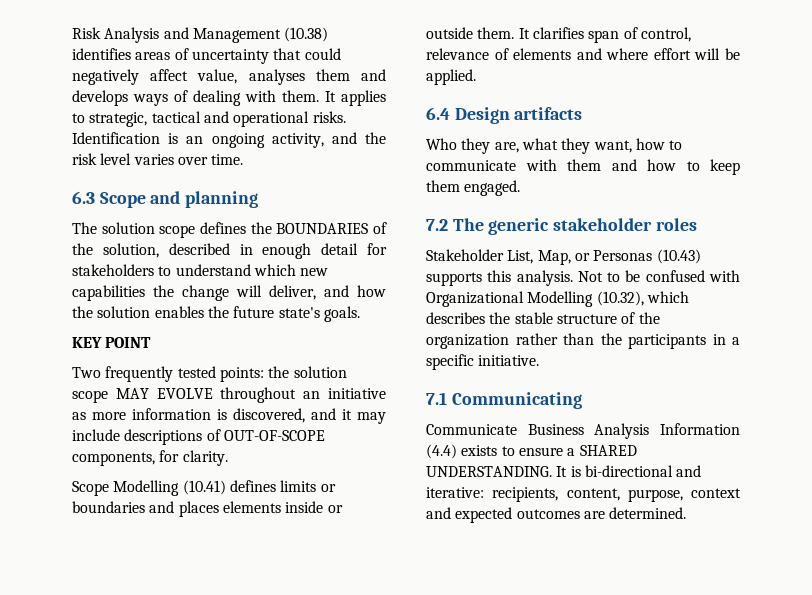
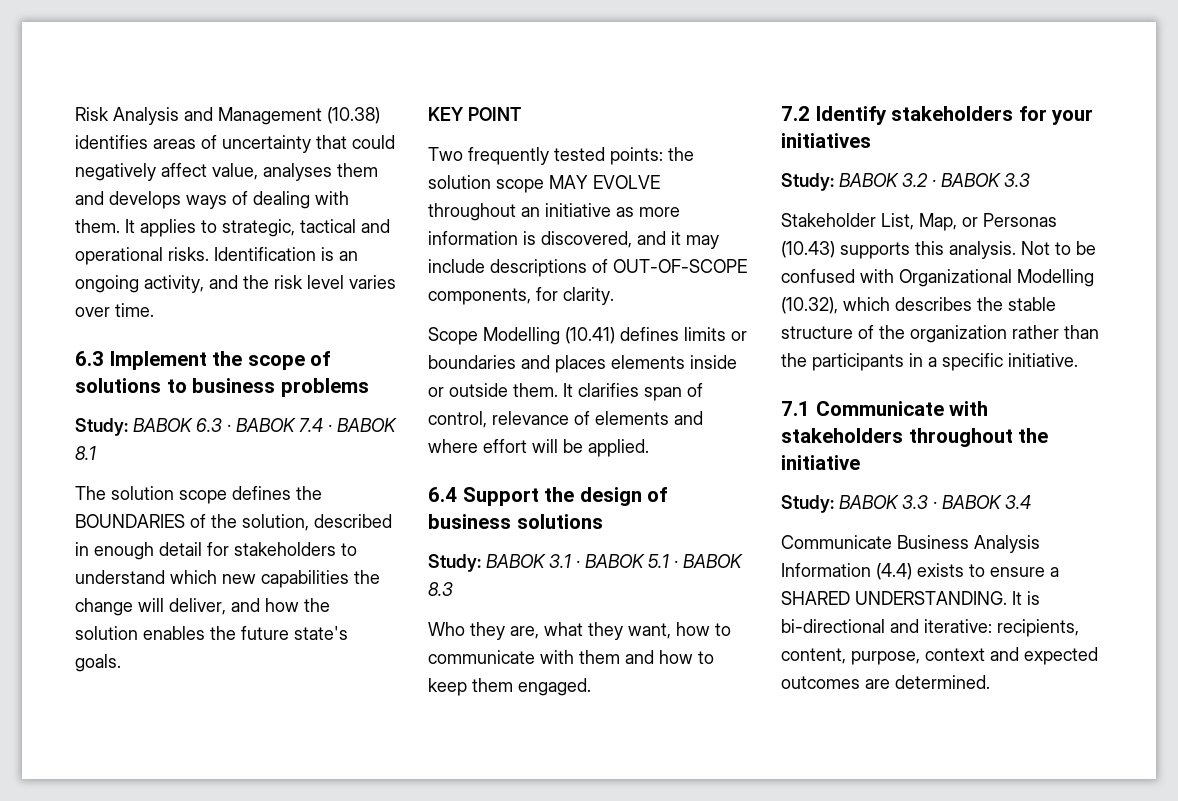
- 6.3 Scope and planning
+ 6.3 Implement the scope of solutions to business problems
+ Study: BABOK 6.3 · BABOK 7.4 · BABOK 8.1
- 6.4 Design artifacts
+ 6.4 Support the design of business solutions
+ Study: BABOK 3.1 · BABOK 5.1 · BABOK 8.3
- 7.2 The generic stakeholder roles
+ 7.2 Identify stakeholders for your initiatives
+ Study: BABOK 3.2 · BABOK 3.3
- 7.1 Communicating
+ 7.1 Communicate with stakeholders throughout the initiative
+ Study: BABOK 3.3 · BABOK 3.4

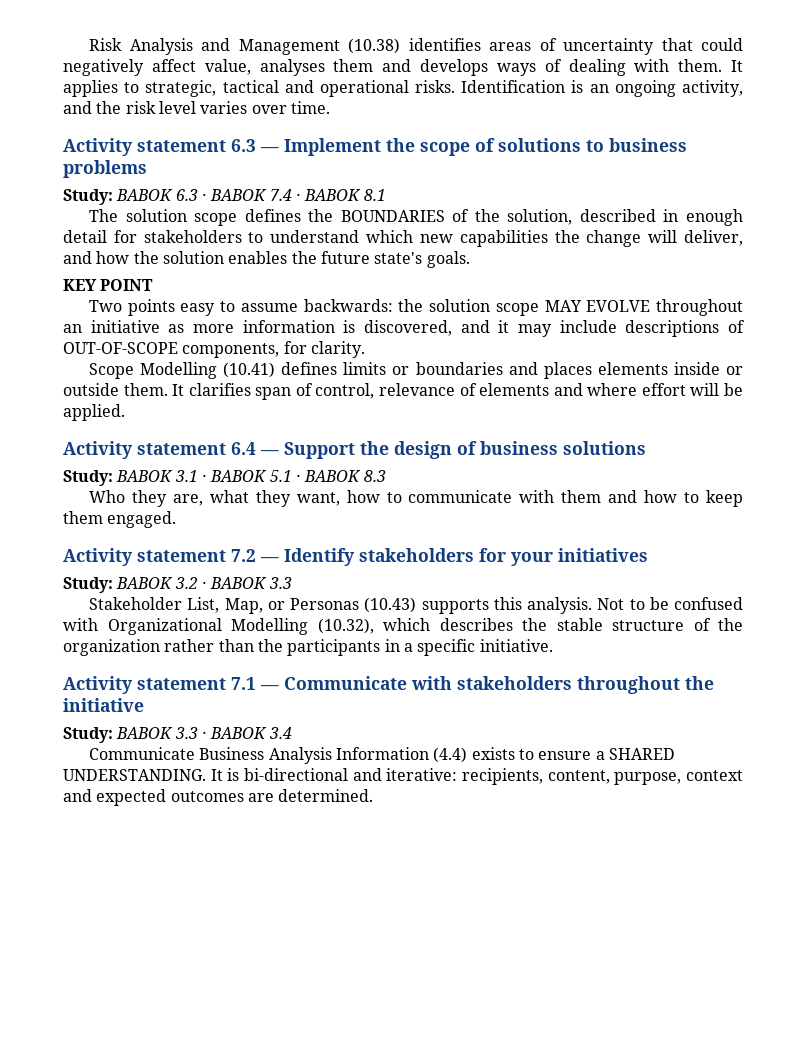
- 6.3 Implement the scope of solutions to business problems
+ Activity statement 6.3 — Implement the scope of solutions to business problems
- Two frequently tested points: the solution scope MAY EVOLVE throughout an initiative as more information is discovered, and it may include descriptions of OUT-OF-SCOPE components, for clarity.
+ Two points easy to assume backwards: the solution scope MAY EVOLVE throughout an initiative as more information is discovered, and it may include descriptions of OUT-OF-SCOPE components, for clarity.
- 6.4 Support the design of business solutions
+ Activity statement 6.4 — Support the design of business solutions
- 7.2 Identify stakeholders for your initiatives
+ Activity statement 7.2 — Identify stakeholders for your initiatives
- 7.1 Communicate with stakeholders throughout the initiative
+ Activity statement 7.1 — Communicate with stakeholders throughout the initiative

